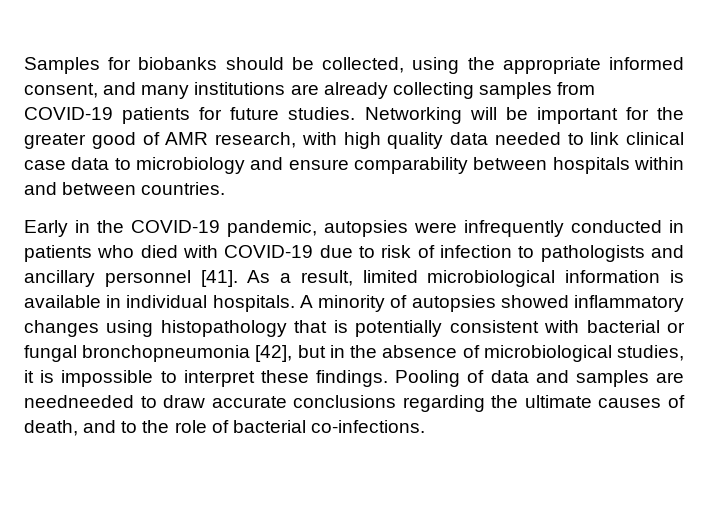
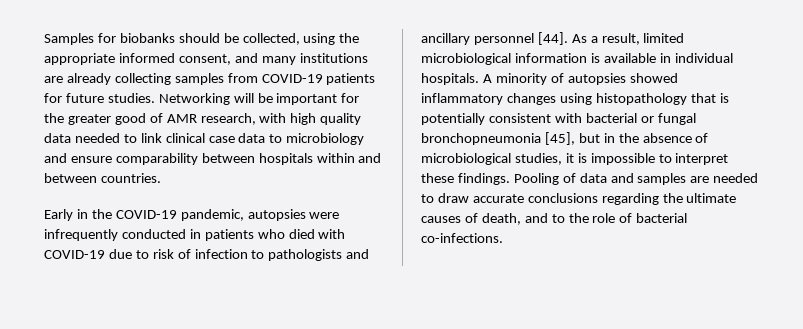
- Early in the COVID-19 pandemic, autopsies were infrequently conducted in patients who died with COVID-19 due to risk of infection to pathologists and ancillary personnel [41].
+ Early in the COVID-19 pandemic, autopsies were infrequently conducted in patients who died with COVID-19 due to risk of infection to pathologists and ancillary personnel [44].
- A minority of autopsies showed inflammatory changes using histopathology that is potentially consistent with bacterial or fungal bronchopneumonia [42], but in the absence of microbiological studies, it is impossible to interpret these findings.
+ A minority of autopsies showed inflammatory changes using histopathology that is potentially consistent with bacterial or fungal bronchopneumonia [45], but in the absence of microbiological studies, it is impossible to interpret these findings.
- Pooling of data and samples are needneeded to draw accurate conclusions regarding the ultimate causes of death, and to the role of bacterial co-infections.
+ Pooling of data and samples are needed to draw accurate conclusions regarding the ultimate causes of death, and to the role of bacterial co-infections.

